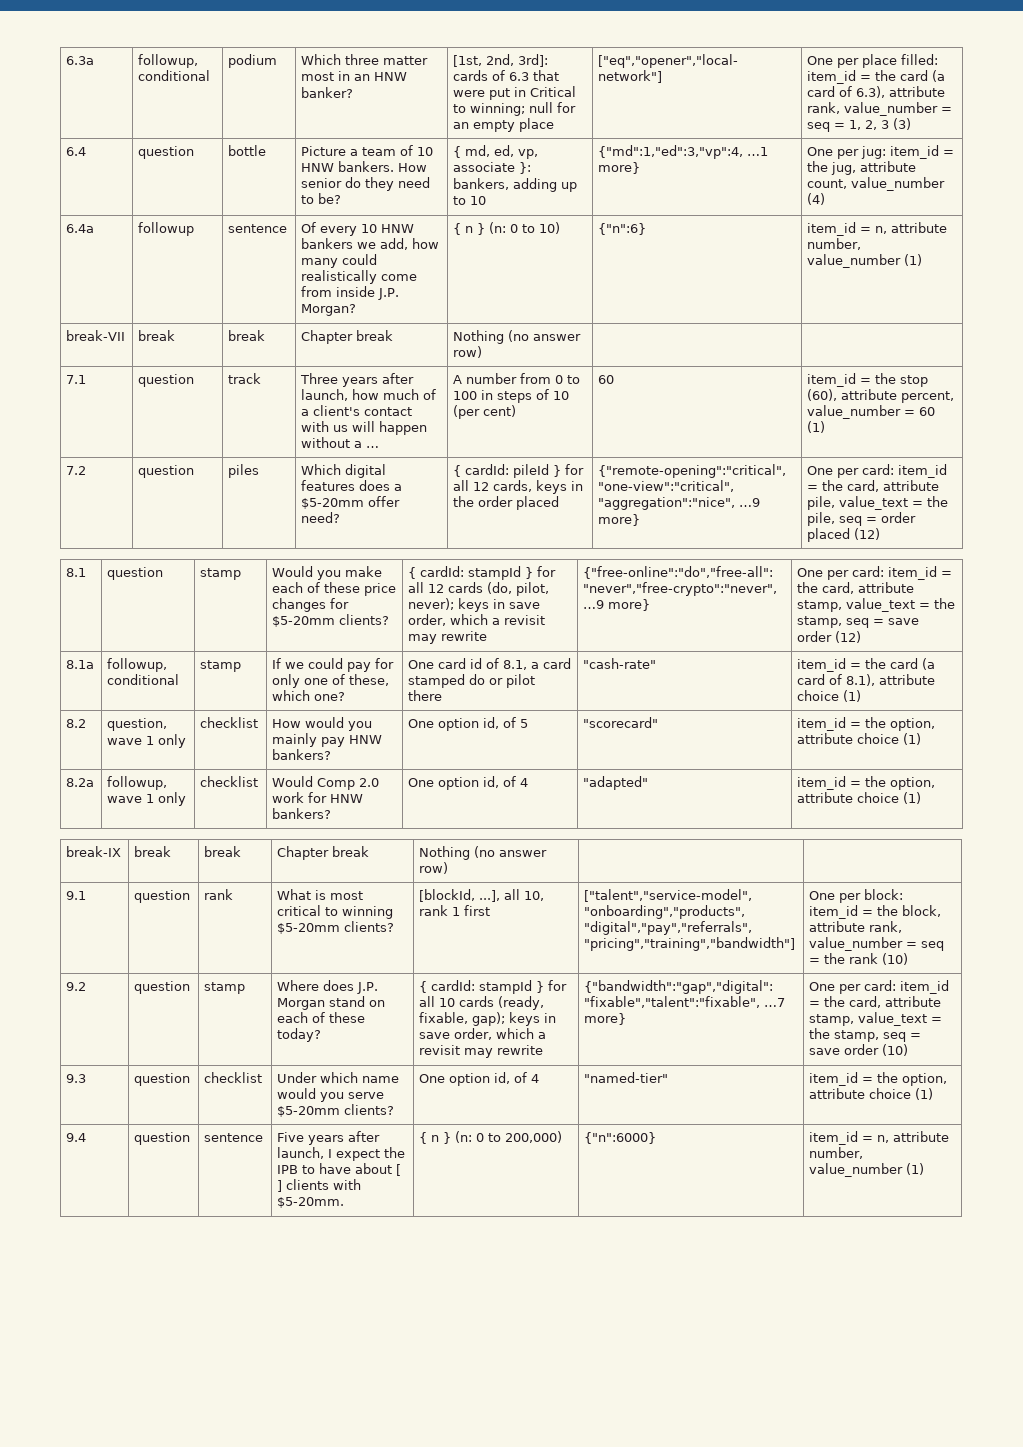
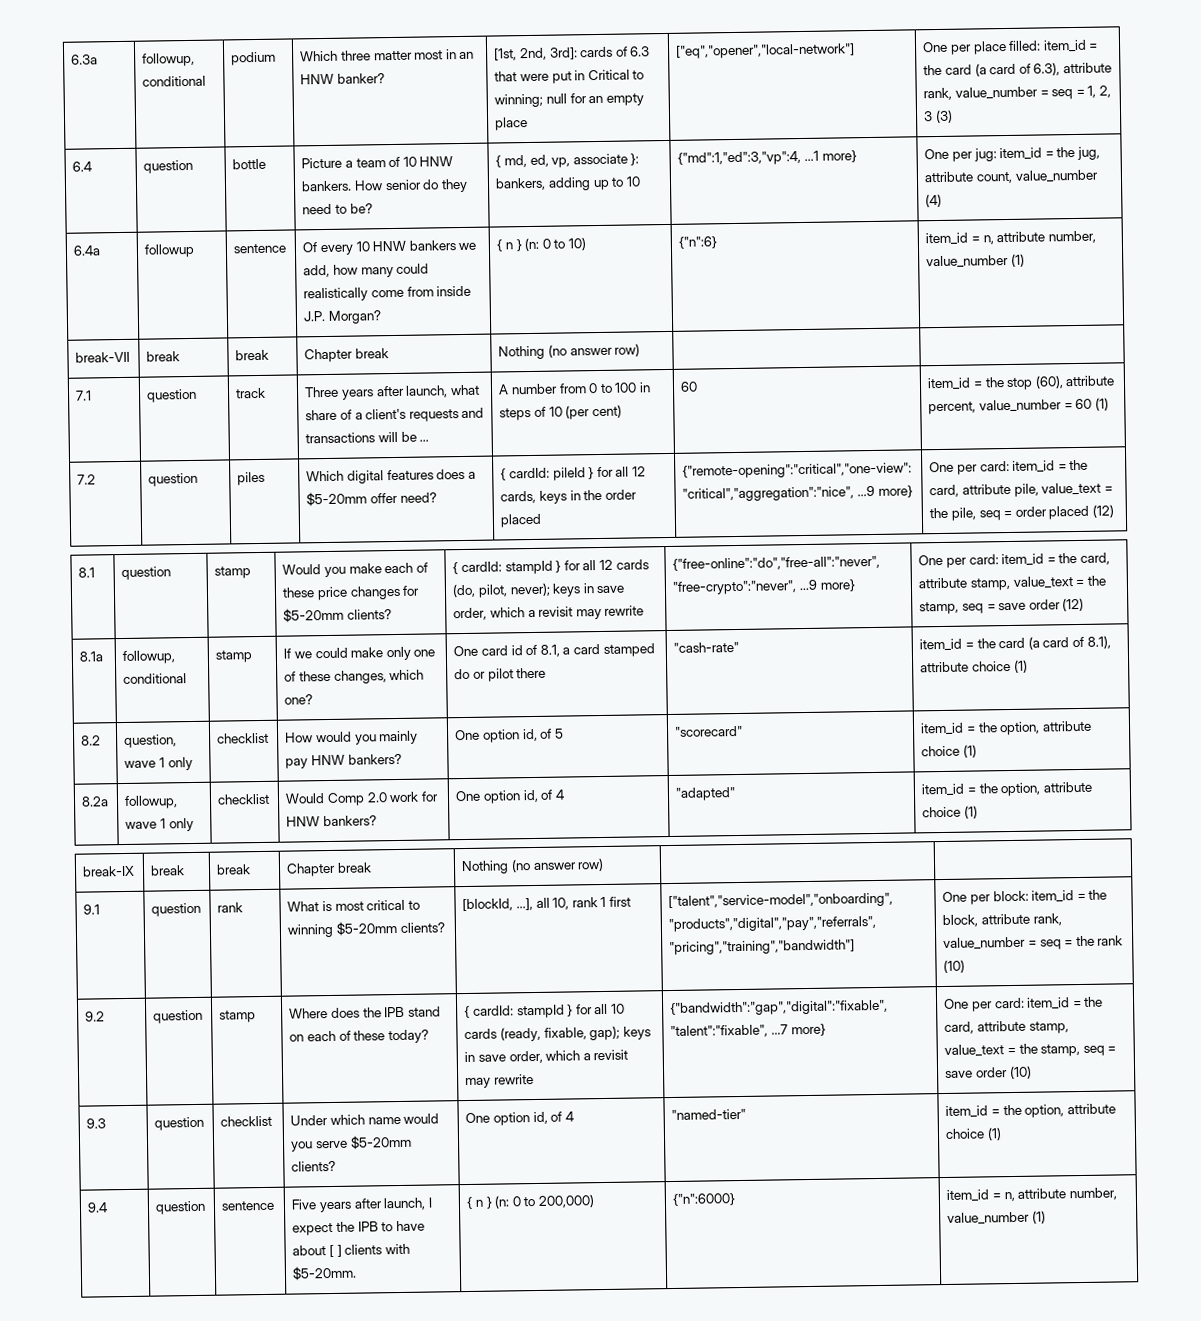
- Three years after launch, how much of a client's contact with us will happen without a …
+ Three years after launch, what share of a client's requests and transactions will be …
- 8.1a | followup, conditional | stamp | If we could pay for only one of these, which one? | One card id of 8.1, a card stamped do or pilot there | "cash-rate" | item_id = the card (a card of 8.1), attribute choice (1)
+ 8.1a | followup, conditional | stamp | If we could make only one of these changes, which one? | One card id of 8.1, a card stamped do or pilot there | "cash-rate" | item_id = the card (a card of 8.1), attribute choice (1)
- Where does J.P. Morgan stand on each of these today?
+ Where does the IPB stand on each of these today?

